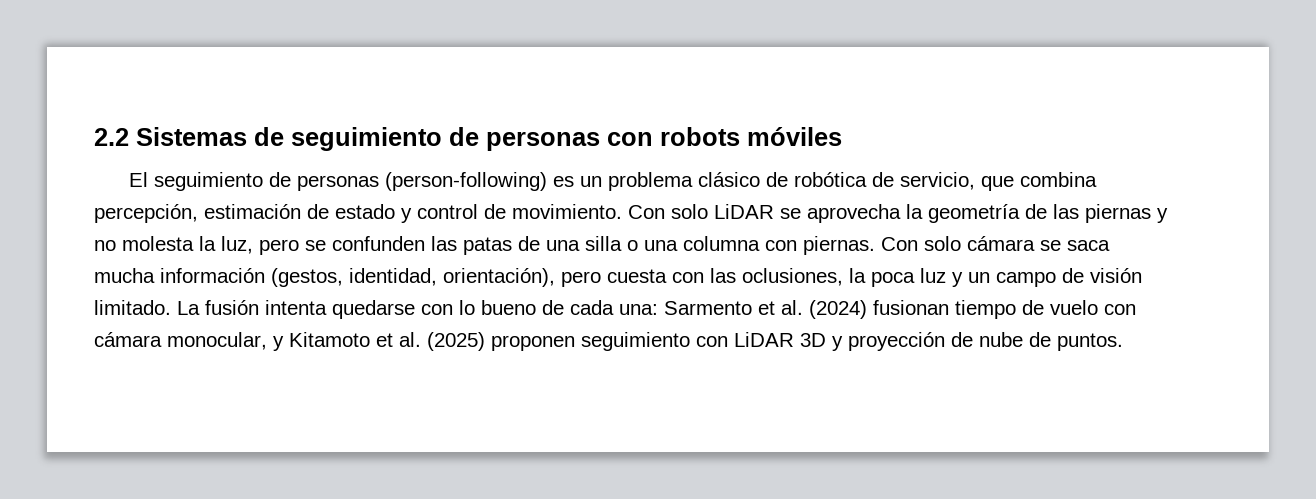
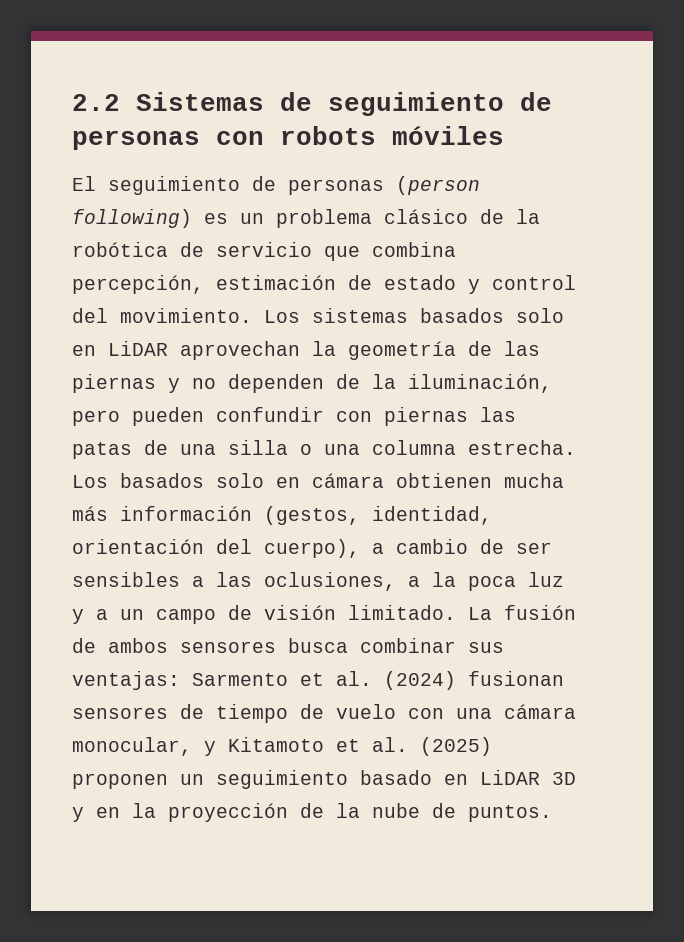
- El seguimiento de personas (person-following) es un problema clásico de robótica de servicio, que combina percepción, estimación de estado y control de movimiento. Con solo LiDAR se aprovecha la geometría de las piernas y no molesta la luz, pero se confunden las patas de una silla o una columna con piernas. Con solo cámara se saca mucha información (gestos, identidad, orientación), pero cuesta con las oclusiones, la poca luz y un campo de visión limitado.
+ El seguimiento de personas (person following) es un problema clásico de la robótica de servicio que combina percepción, estimación de estado y control del movimiento. Los sistemas basados solo en LiDAR aprovechan la geometría de las piernas y no dependen de la iluminación, pero pueden confundir con piernas las patas de una silla o una columna estrecha. Los basados solo en cámara obtienen mucha más información (gestos, identidad, orientación del cuerpo), a cambio de ser sensibles a las oclusiones, a la poca luz y a un campo de visión limitado.
- La fusión intenta quedarse con lo bueno de cada una: Sarmento et al. (2024) fusionan tiempo de vuelo con cámara monocular, y Kitamoto et al. (2025) proponen seguimiento con LiDAR 3D y proyección de nube de puntos.
+ La fusión de ambos sensores busca combinar sus ventajas: Sarmento et al. (2024) fusionan sensores de tiempo de vuelo con una cámara monocular, y Kitamoto et al. (2025) proponen un seguimiento basado en LiDAR 3D y en la proyección de la nube de puntos.

